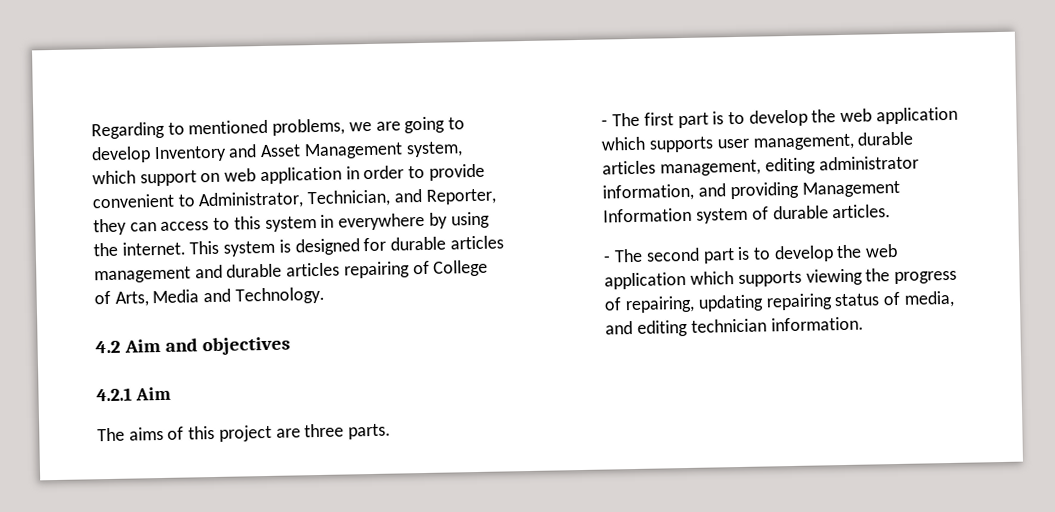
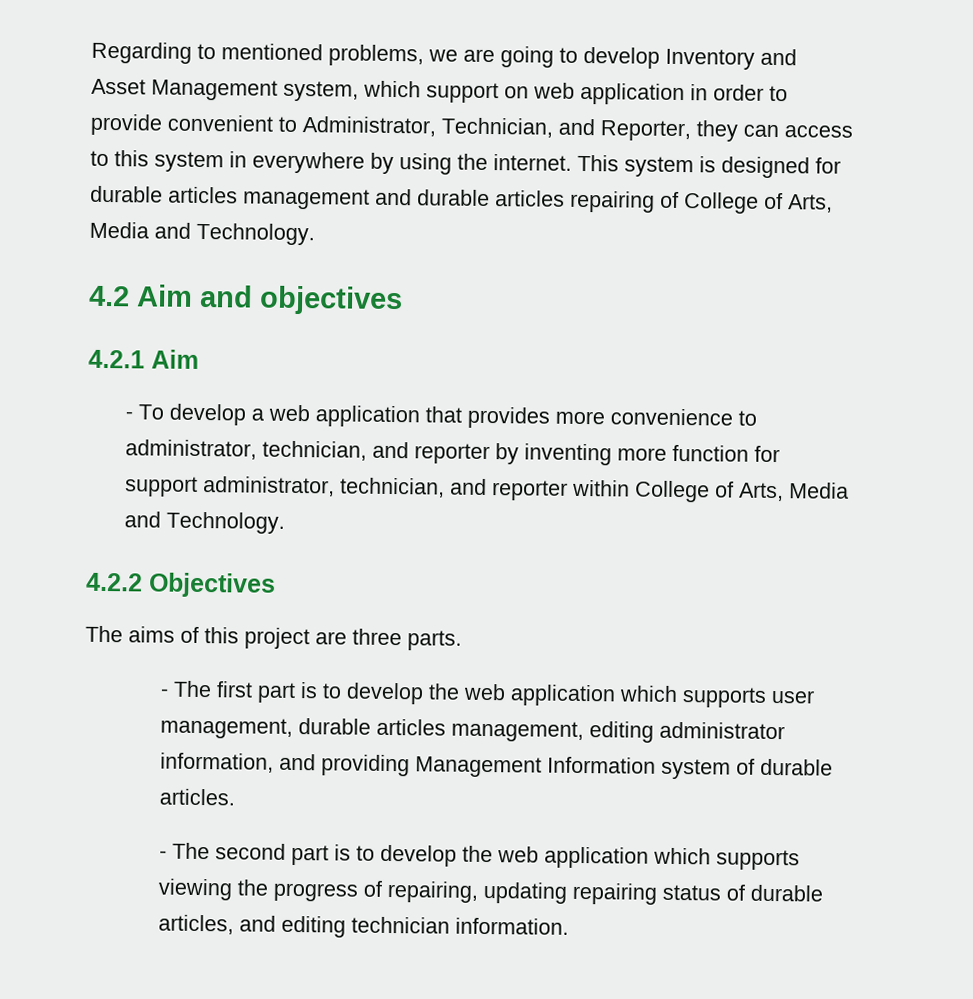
+ - To develop a web application that provides more convenience to administrator, technician, and reporter by inventing more function for support administrator, technician, and reporter within College of Arts, Media and Technology.
+ 4.2.2 Objectives
- - The second part is to develop the web application which supports viewing the progress of repairing, updating repairing status of media, and editing technician information.
+ - The second part is to develop the web application which supports viewing the progress of repairing, updating repairing status of durable articles, and editing technician information.

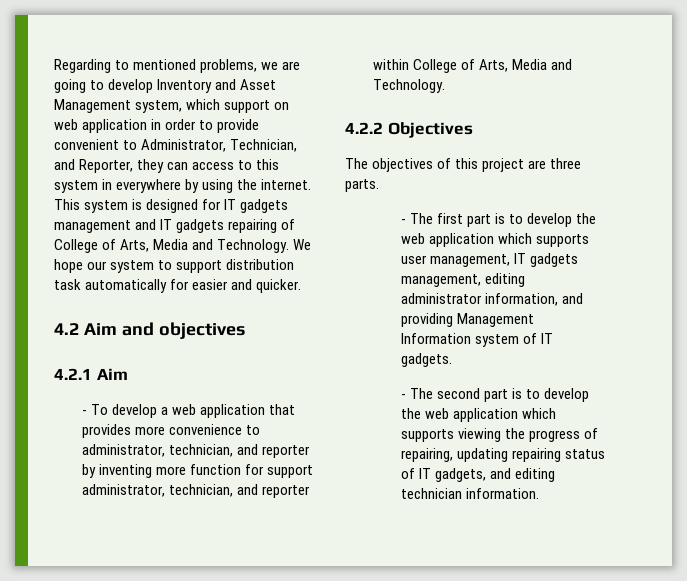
- This system is designed for durable articles management and durable articles repairing of College of Arts, Media and Technology.
+ This system is designed for IT gadgets management and IT gadgets repairing of College of Arts, Media and Technology. We hope our system to support distribution task automatically for easier and quicker.
- The aims of this project are three parts.
+ The objectives of this project are three parts.
- - The first part is to develop the web application which supports user management, durable articles management, editing administrator information, and providing Management Information system of durable articles.
+ - The first part is to develop the web application which supports user management, IT gadgets management, editing administrator information, and providing Management Information system of IT gadgets.
- - The second part is to develop the web application which supports viewing the progress of repairing, updating repairing status of durable articles, and editing technician information.
+ - The second part is to develop the web application which supports viewing the progress of repairing, updating repairing status of IT gadgets, and editing technician information.

